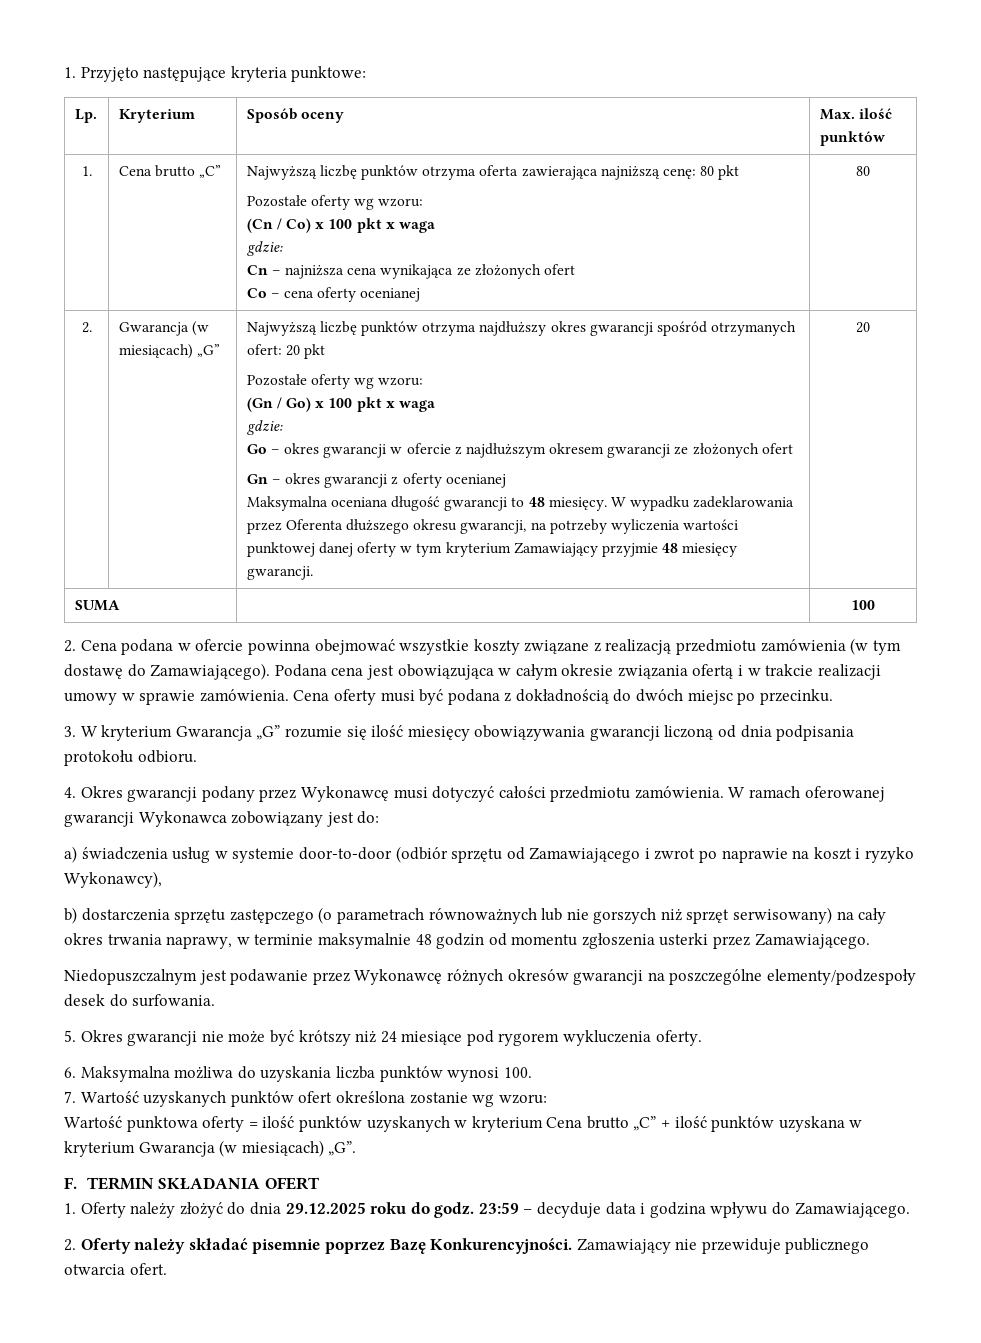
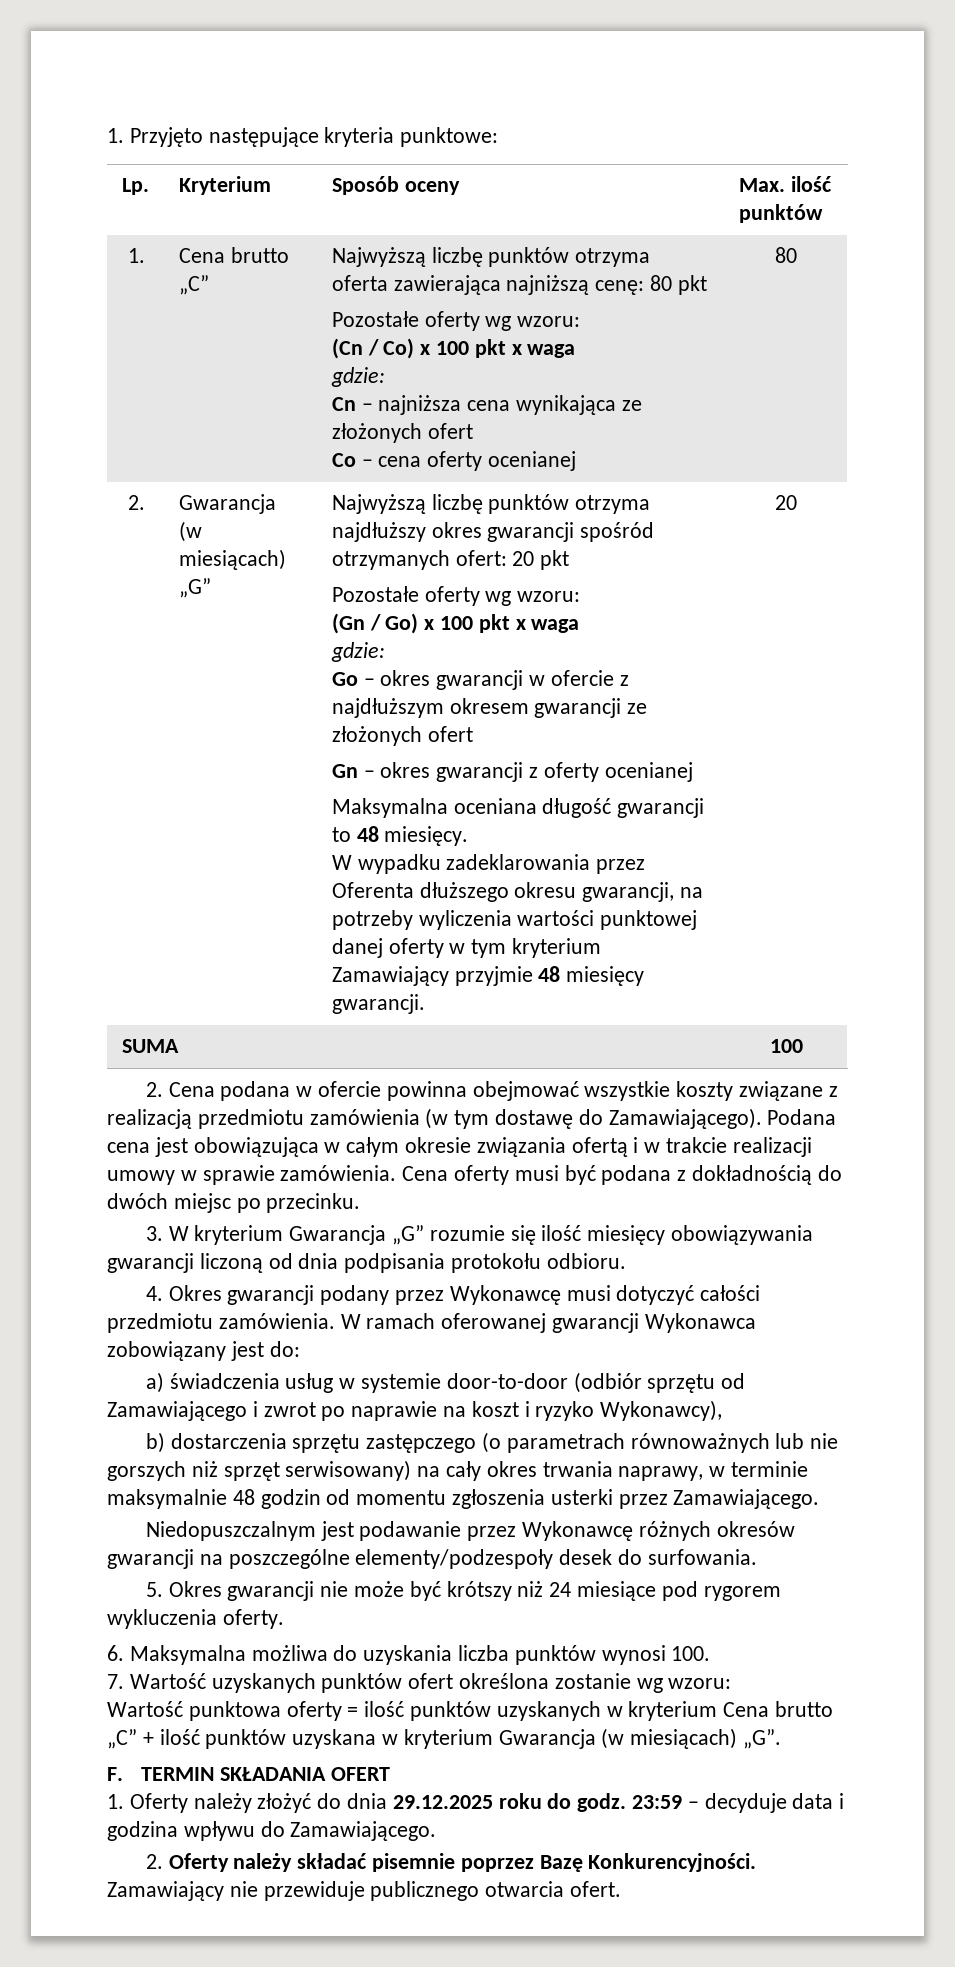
- Maksymalna oceniana długość gwarancji to 48 miesięcy. W wypadku zadeklarowania przez Oferenta dłuższego okresu gwarancji, na potrzeby wyliczenia wartości punktowej danej oferty w tym kryterium Zamawiający przyjmie 48 miesięcy gwarancji.
+ Maksymalna oceniana długość gwarancji to 48 miesięcy.
+ W wypadku zadeklarowania przez Oferenta dłuższego okresu gwarancji, na potrzeby wyliczenia wartości punktowej danej oferty w tym kryterium Zamawiający przyjmie 48 miesięcy gwarancji.

